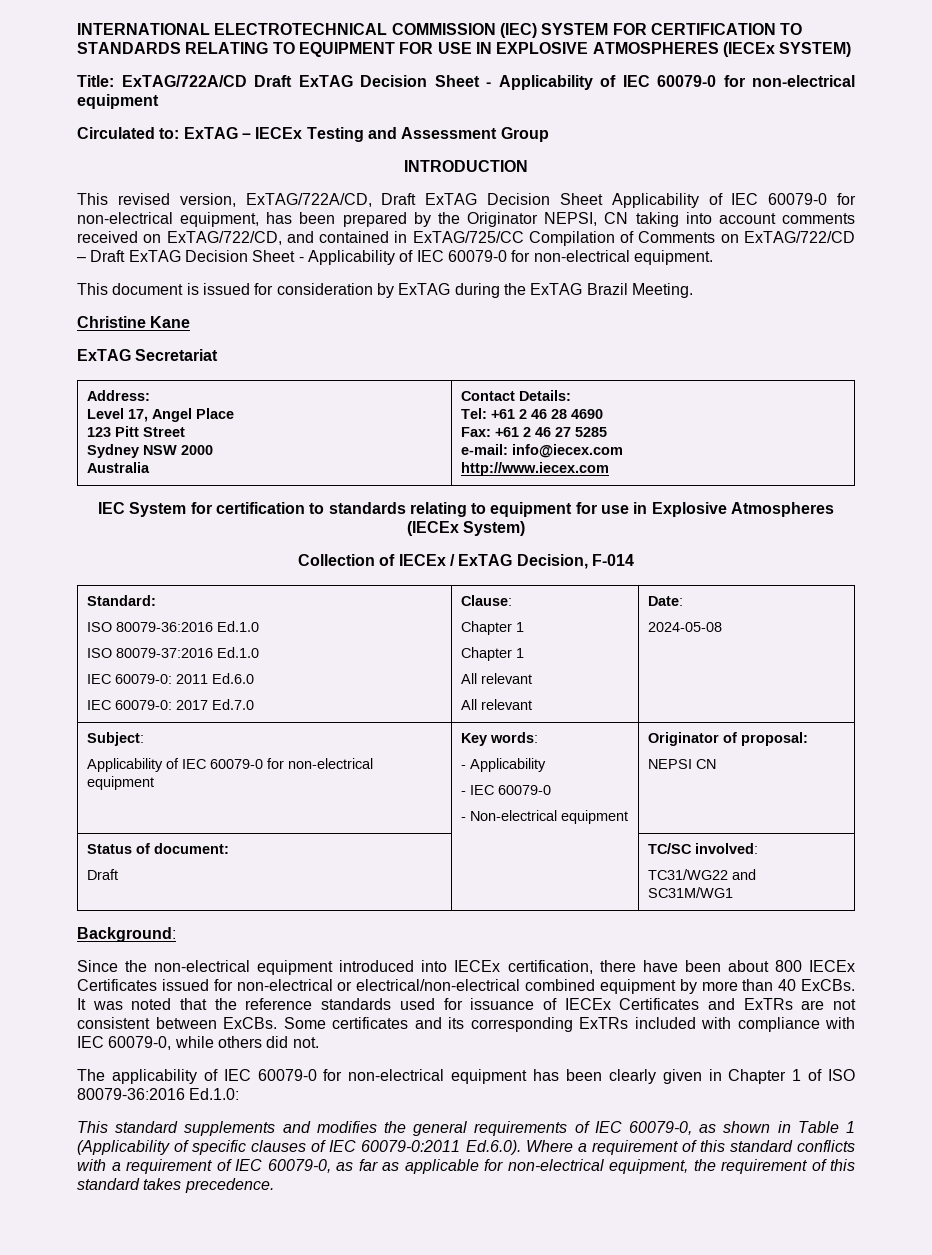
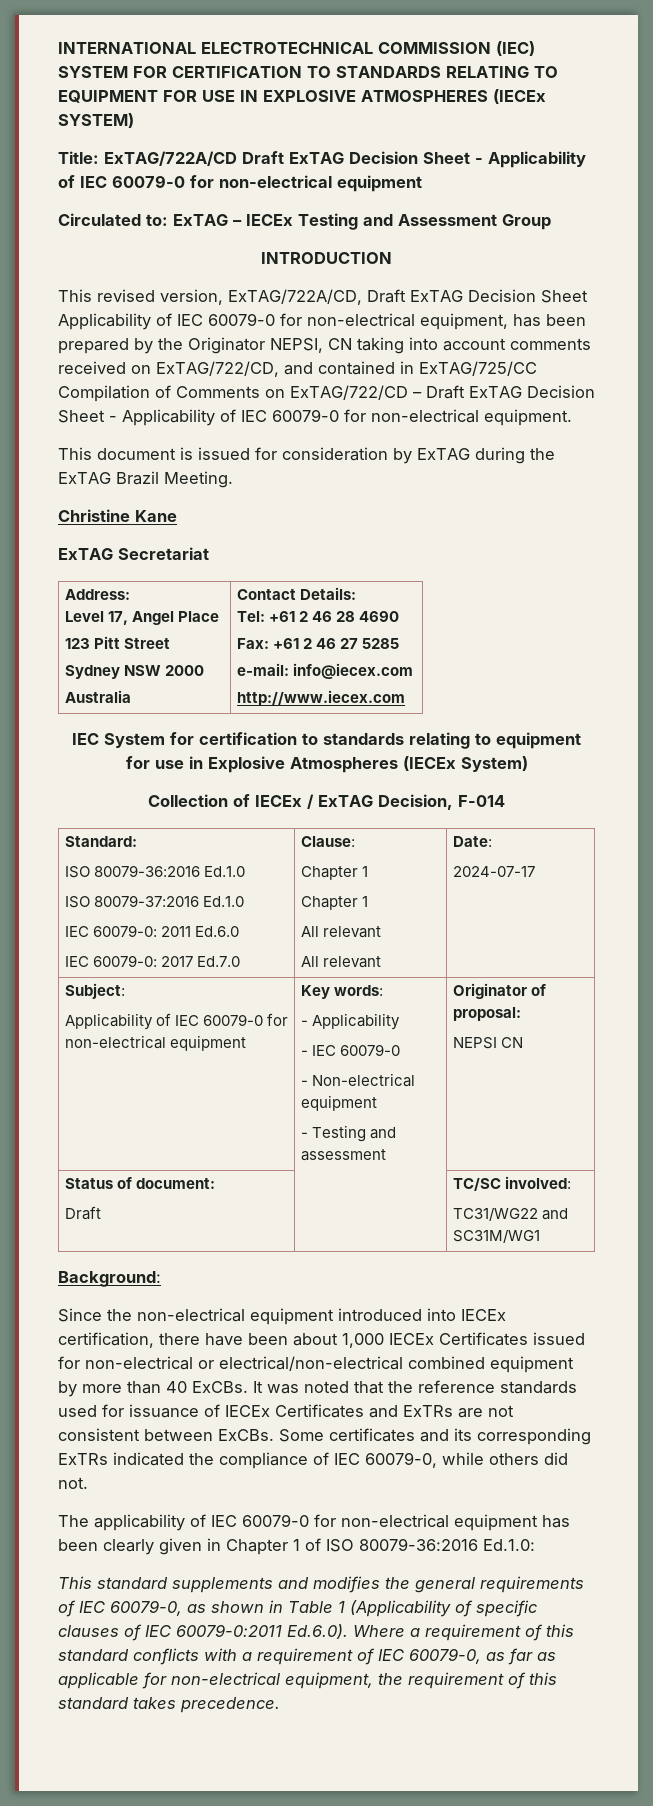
  Standard:
  ISO 80079-36:2016 Ed.1.0
  ISO 80079-37:2016 Ed.1.0
  IEC 60079-0: 2011 Ed.6.0
  IEC 60079-0: 2017 Ed.7.0 | Clause:
  Chapter 1
  Chapter 1
  All relevant
  All relevant | Date:
- 2024-05-08
+ 2024-07-17
  Subject:
  Applicability of IEC 60079-0 for non-electrical equipment | Key words:
  - Applicability
  - IEC 60079-0
- - Non-electrical equipment | Originator of proposal:
+ - Non-electrical equipment
+ - Testing and assessment | Originator of proposal:
- Since the non-electrical equipment introduced into IECEx certification, there have been about 800 IECEx Certificates issued for non-electrical or electrical/non-electrical combined equipment by more than 40 ExCBs.
+ Since the non-electrical equipment introduced into IECEx certification, there have been about 1,000 IECEx Certificates issued for non-electrical or electrical/non-electrical combined equipment by more than 40 ExCBs.
- Some certificates and its corresponding ExTRs included with compliance with IEC 60079-0, while others did not.
+ Some certificates and its corresponding ExTRs indicated the compliance of IEC 60079-0, while others did not.

